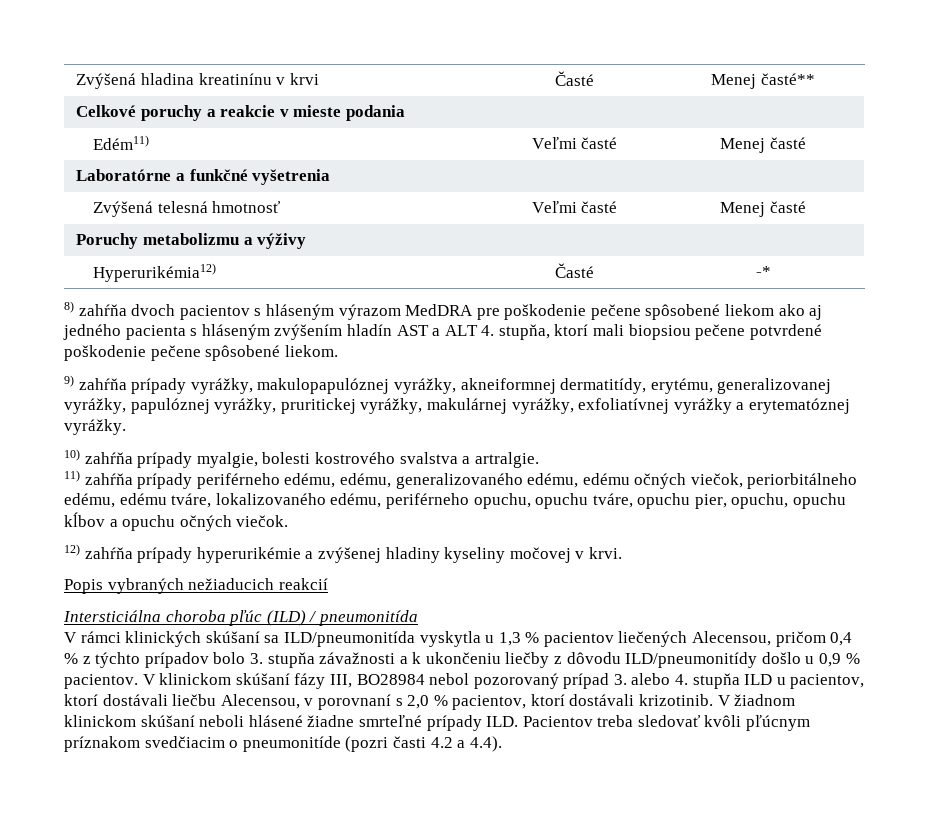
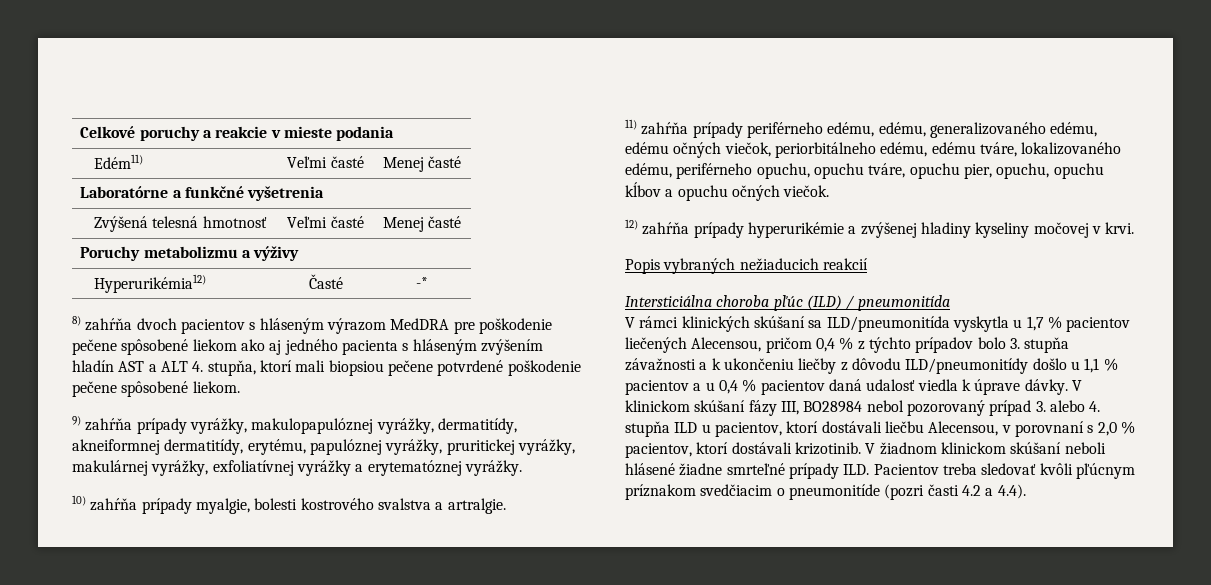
- Zvýšená hladina kreatinínu v krvi | Časté | Menej časté**
- 9) zahŕňa prípady vyrážky, makulopapulóznej vyrážky, akneiformnej dermatitídy, erytému, generalizovanej vyrážky, papulóznej vyrážky, pruritickej vyrážky, makulárnej vyrážky, exfoliatívnej vyrážky a erytematóznej vyrážky.
+ 9) zahŕňa prípady vyrážky, makulopapulóznej vyrážky, dermatitídy, akneiformnej dermatitídy, erytému, papulóznej vyrážky, pruritickej vyrážky, makulárnej vyrážky, exfoliatívnej vyrážky a erytematóznej vyrážky.
- V rámci klinických skúšaní sa ILD/pneumonitída vyskytla u 1,3 % pacientov liečených Alecensou, pričom 0,4 % z týchto prípadov bolo 3. stupňa závažnosti a k ukončeniu liečby z dôvodu ILD/pneumonitídy došlo u 0,9 % pacientov.
+ V rámci klinických skúšaní sa ILD/pneumonitída vyskytla u 1,7 % pacientov liečených Alecensou, pričom 0,4 % z týchto prípadov bolo 3. stupňa závažnosti a k ukončeniu liečby z dôvodu ILD/pneumonitídy došlo u 1,1 % pacientov a u 0,4 % pacientov daná udalosť viedla k úprave dávky.

